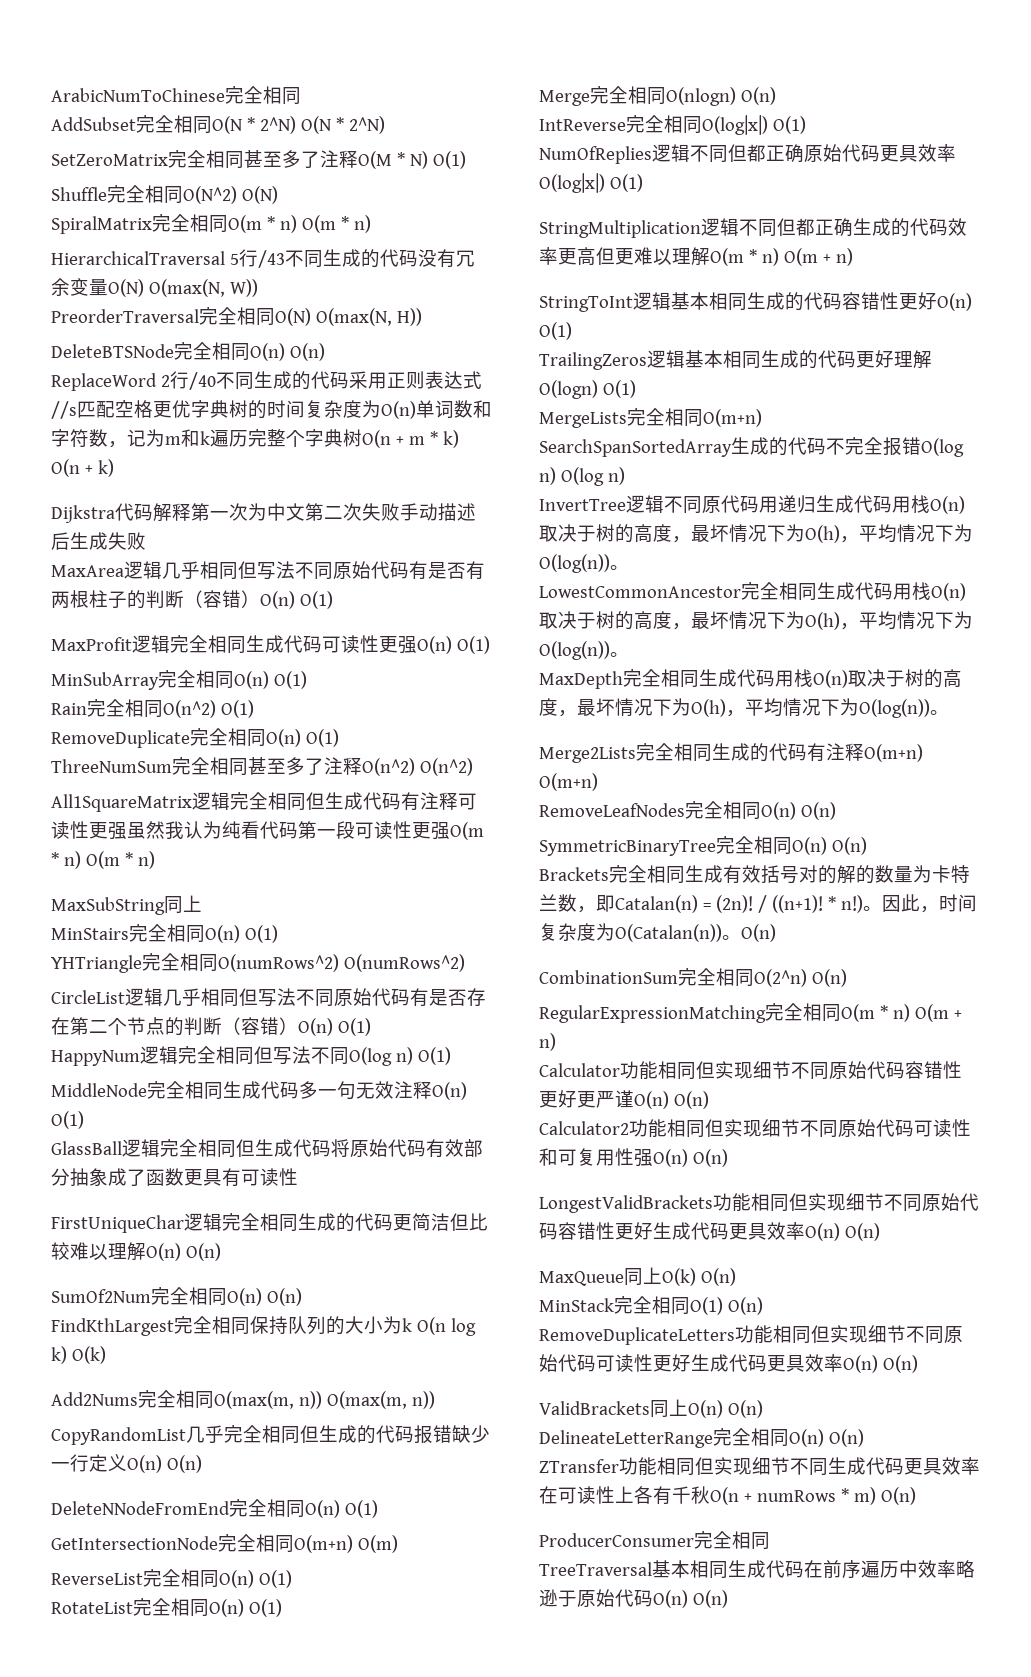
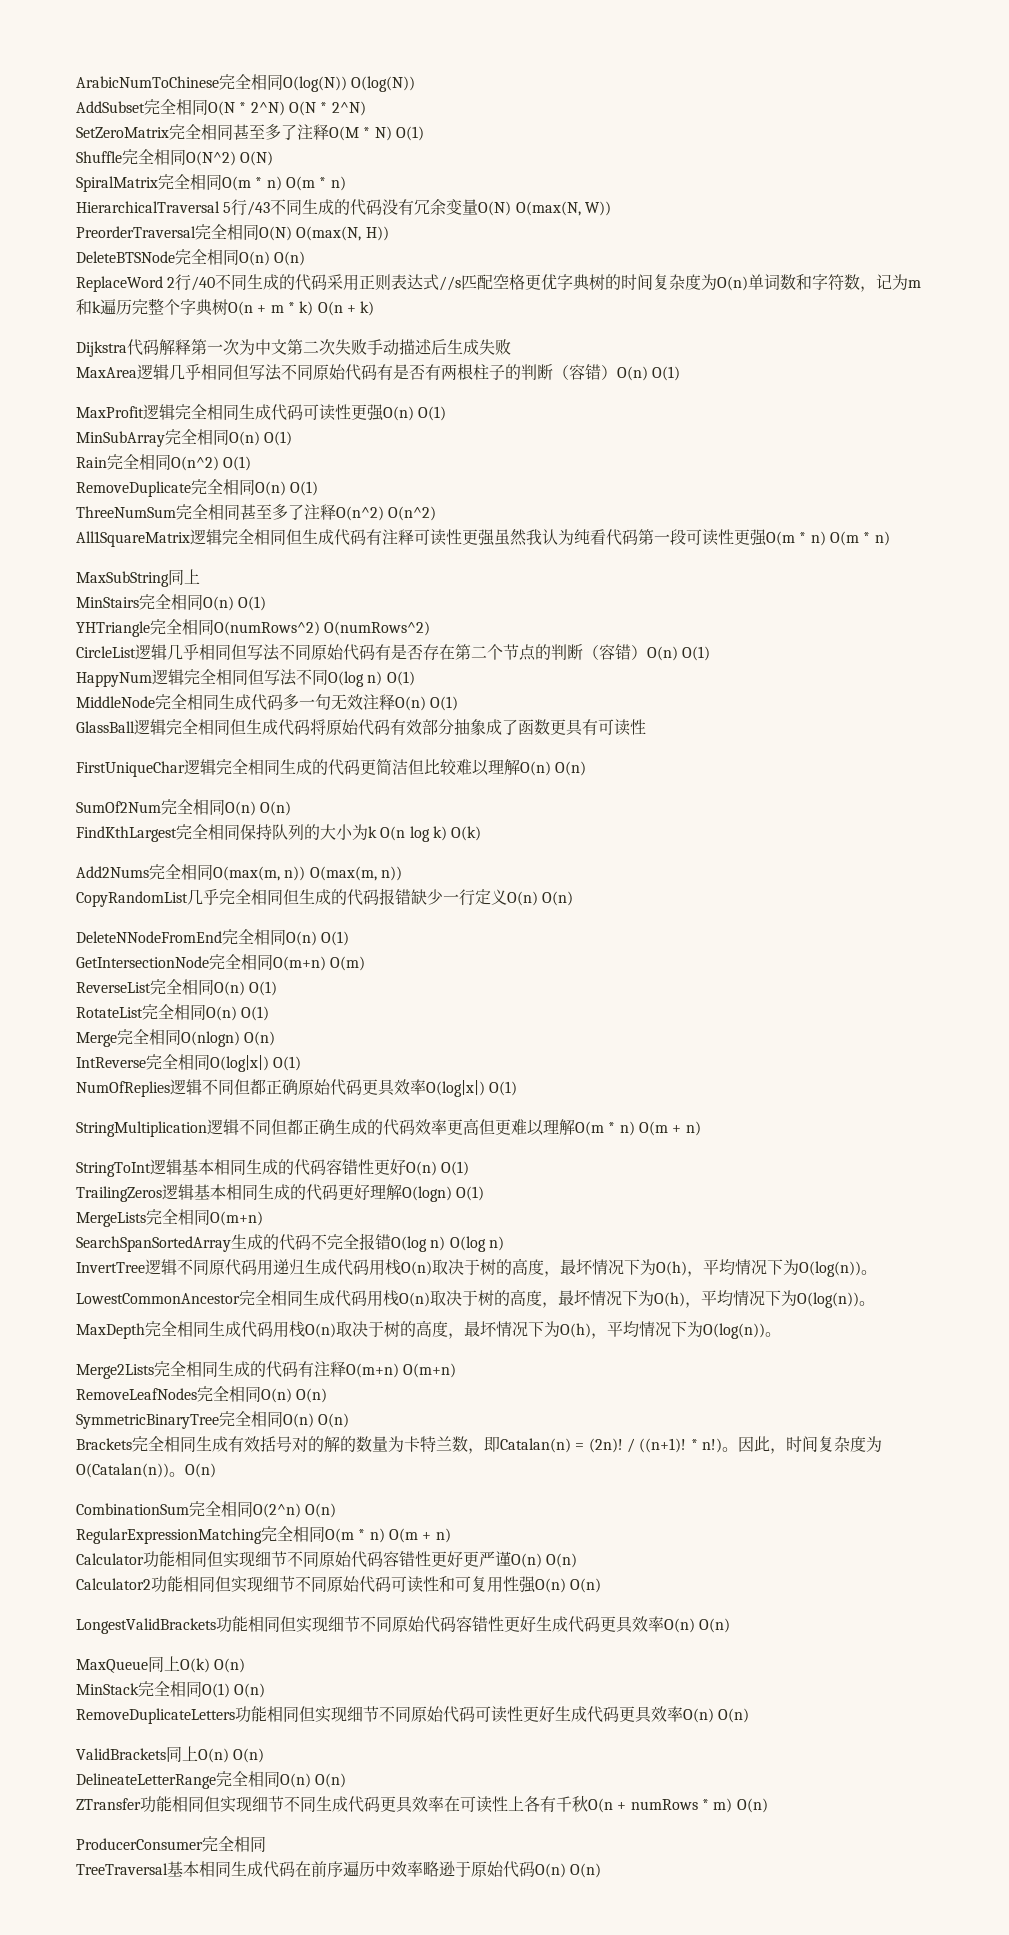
- ArabicNumToChinese完全相同
+ ArabicNumToChinese完全相同O(log(N)) O(log(N))

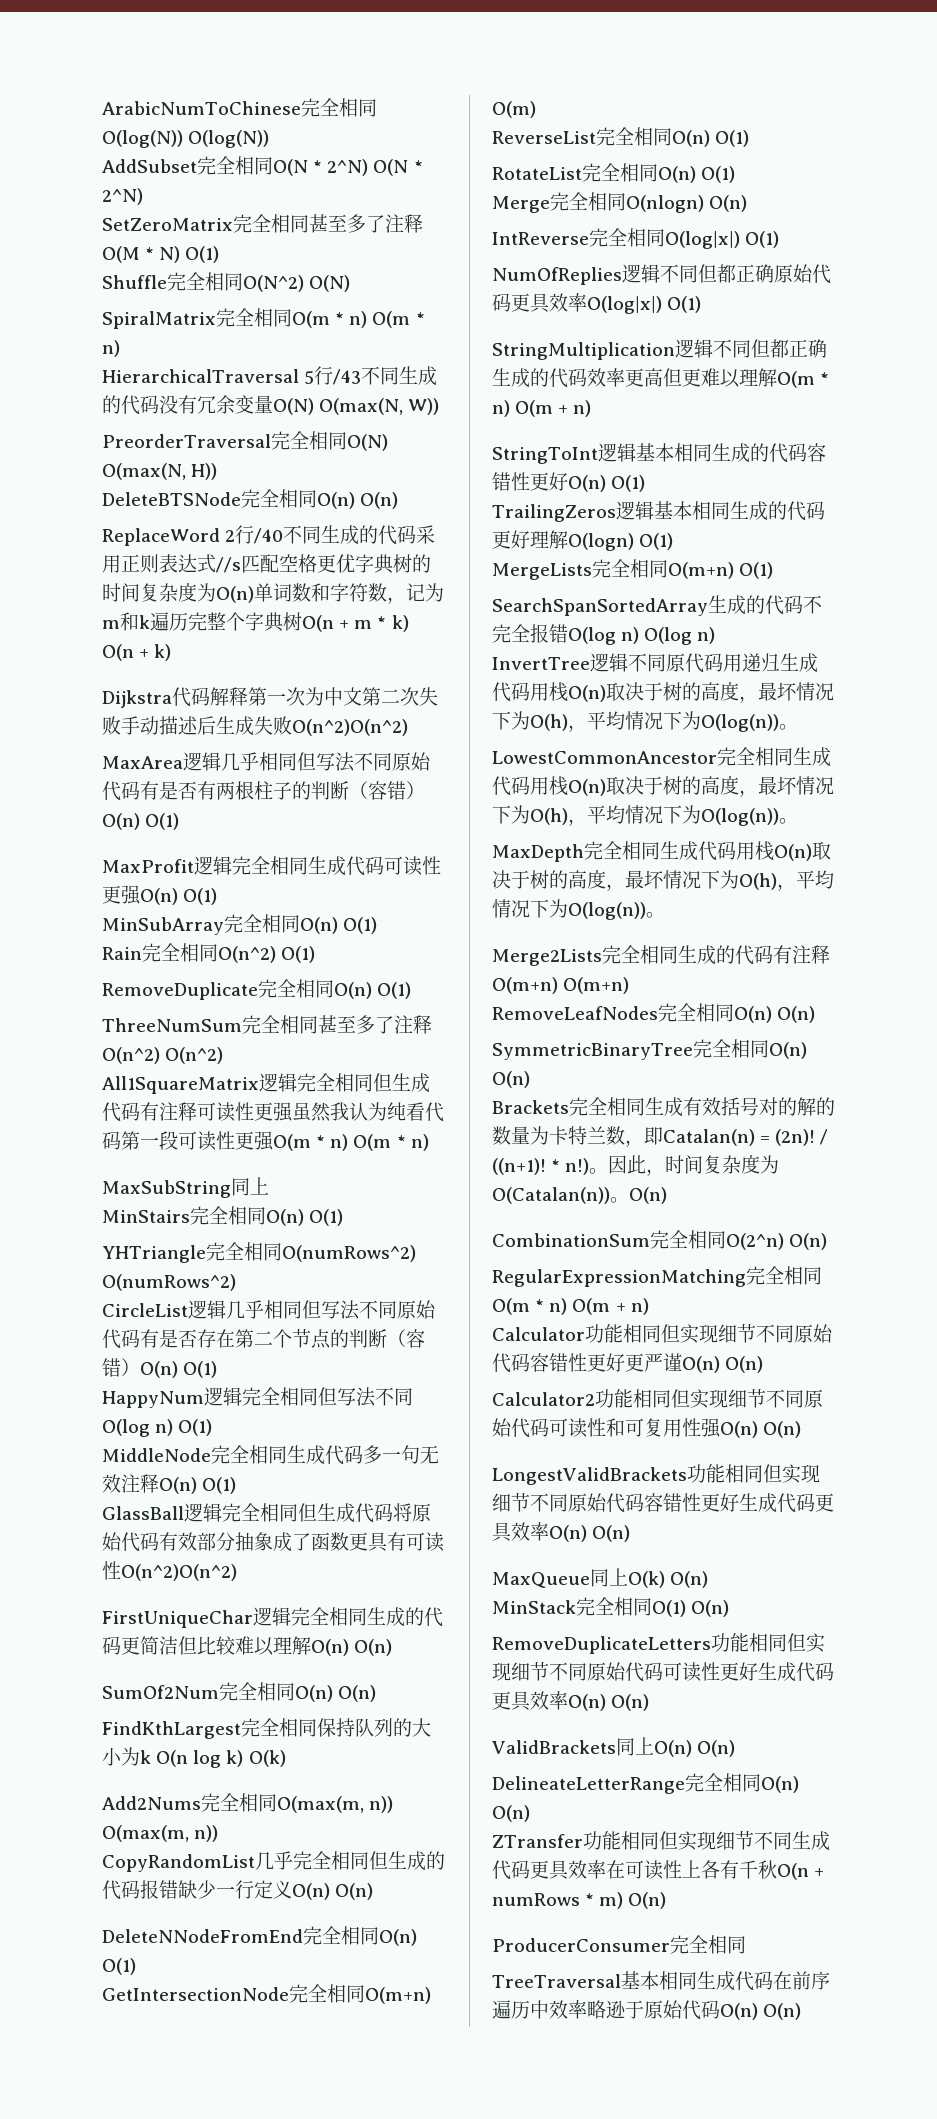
- Dijkstra代码解释第一次为中文第二次失败手动描述后生成失败
+ Dijkstra代码解释第一次为中文第二次失败手动描述后生成失败O(n^2)O(n^2)
- GlassBall逻辑完全相同但生成代码将原始代码有效部分抽象成了函数更具有可读性
+ GlassBall逻辑完全相同但生成代码将原始代码有效部分抽象成了函数更具有可读性O(n^2)O(n^2)
- MergeLists完全相同O(m+n)
+ MergeLists完全相同O(m+n) O(1)

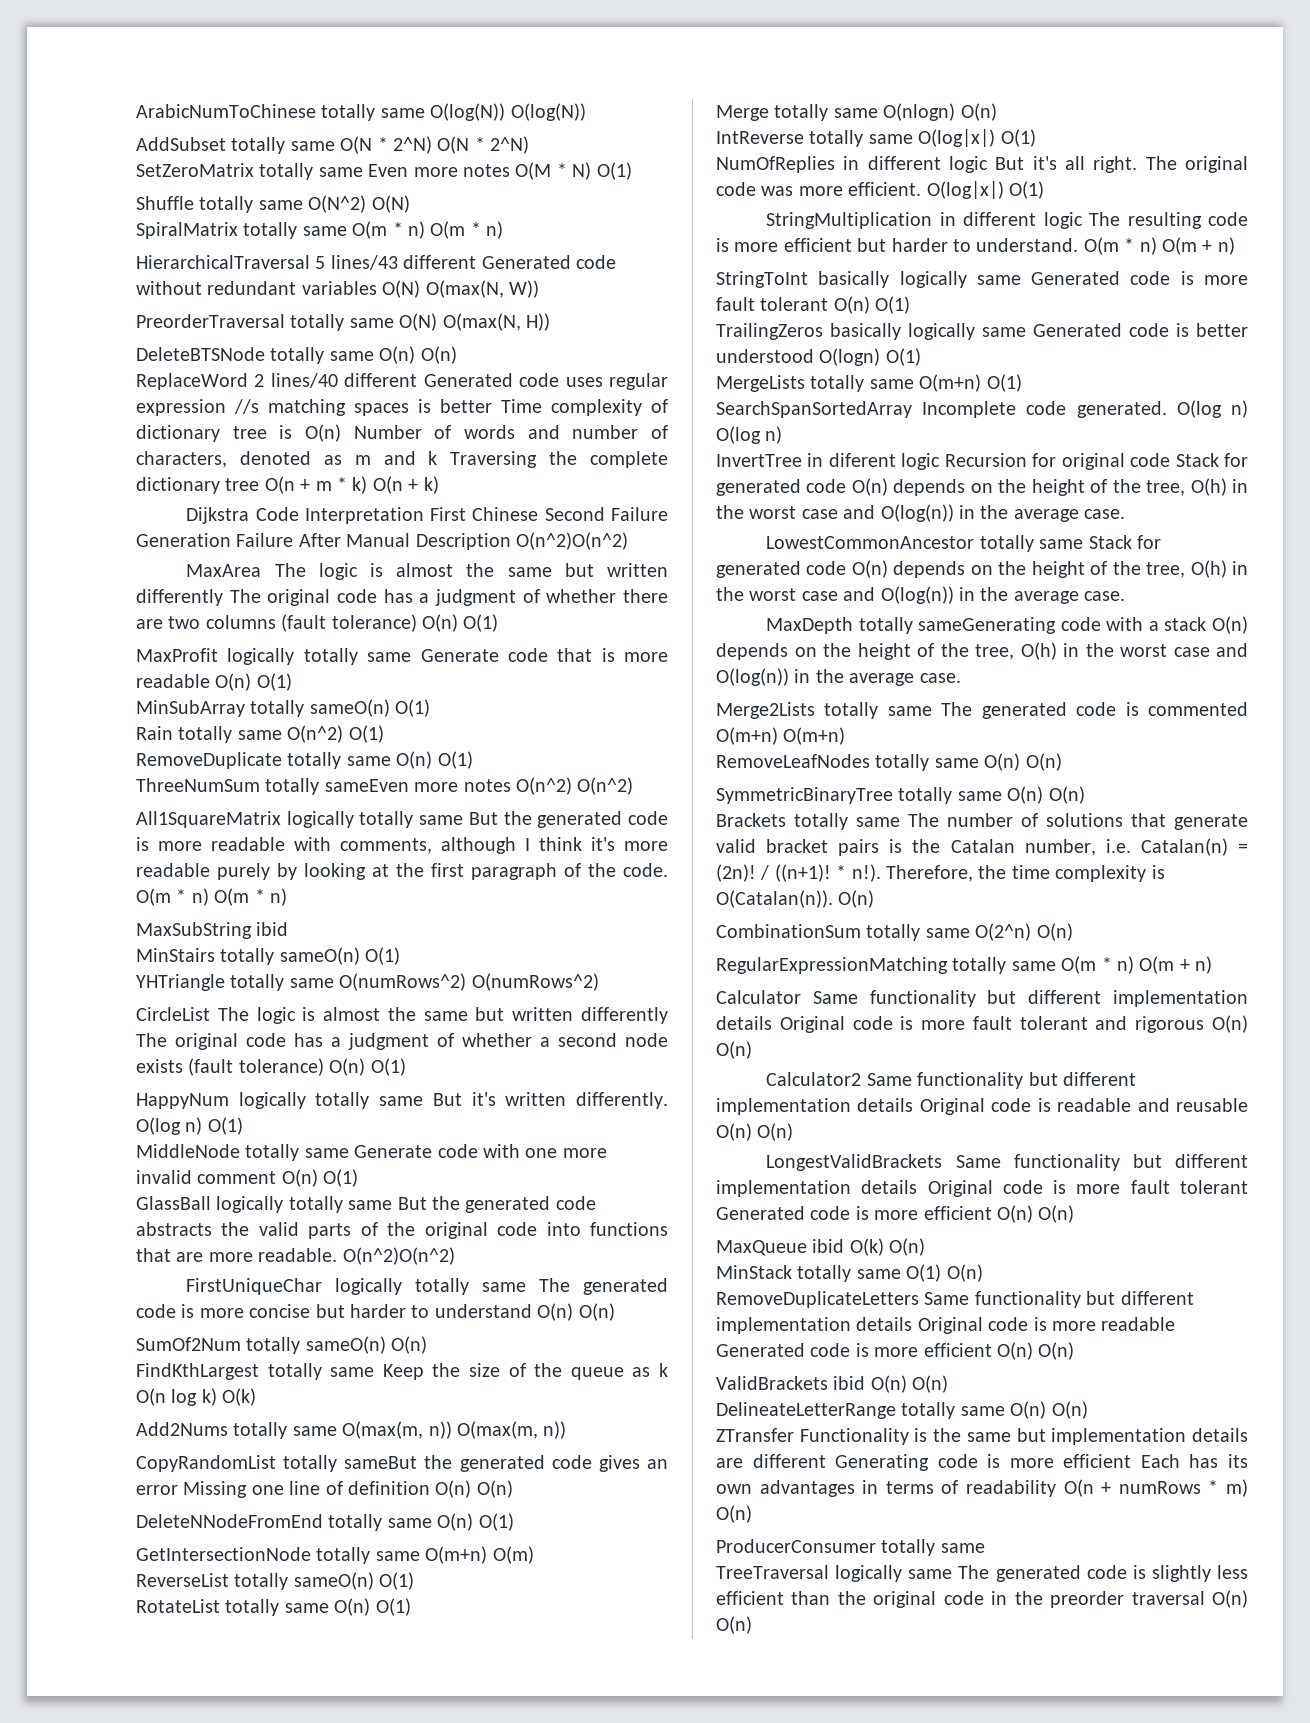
- ArabicNumToChinese完全相同O(log(N)) O(log(N))
+ ArabicNumToChinese totally same O(log(N)) O(log(N))
- AddSubset完全相同O(N * 2^N) O(N * 2^N)
+ AddSubset totally same O(N * 2^N) O(N * 2^N)
- SetZeroMatrix完全相同甚至多了注释O(M * N) O(1)
+ SetZeroMatrix totally same Even more notes O(M * N) O(1)
- Shuffle完全相同O(N^2) O(N)
+ Shuffle totally same O(N^2) O(N)
- SpiralMatrix完全相同O(m * n) O(m * n)
+ SpiralMatrix totally same O(m * n) O(m * n)
- HierarchicalTraversal 5行/43不同生成的代码没有冗余变量O(N) O(max(N, W))
+ HierarchicalTraversal 5 lines/43 different Generated code without redundant variables O(N) O(max(N, W))
- PreorderTraversal完全相同O(N) O(max(N, H))
+ PreorderTraversal totally same O(N) O(max(N, H))
- DeleteBTSNode完全相同O(n) O(n)
+ DeleteBTSNode totally same O(n) O(n)
- ReplaceWord 2行/40不同生成的代码采用正则表达式//s匹配空格更优字典树的时间复杂度为O(n)单词数和字符数，记为m和k遍历完整个字典树O(n + m * k) O(n + k)
+ ReplaceWord 2 lines/40 different Generated code uses regular expression //s matching spaces is better Time complexity of dictionary tree is O(n) Number of words and number of characters, denoted as m and k Traversing the complete dictionary tree O(n + m * k) O(n + k)
- Dijkstra代码解释第一次为中文第二次失败手动描述后生成失败O(n^2)O(n^2)
- MaxArea逻辑几乎相同但写法不同原始代码有是否有两根柱子的判断（容错）O(n) O(1)
- MaxProfit逻辑完全相同生成代码可读性更强O(n) O(1)
+ Dijkstra Code Interpretation First Chinese Second Failure Generation Failure After Manual Description O(n^2)O(n^2)
+ MaxArea The logic is almost the same but written differently The original code has a judgment of whether there are two columns (fault tolerance) O(n) O(1)
+ MaxProfit logically totally same Generate code that is more readable O(n) O(1)
- MinSubArray完全相同O(n) O(1)
+ MinSubArray totally sameO(n) O(1)
- Rain完全相同O(n^2) O(1)
+ Rain totally same O(n^2) O(1)
- RemoveDuplicate完全相同O(n) O(1)
+ RemoveDuplicate totally same O(n) O(1)
- ThreeNumSum完全相同甚至多了注释O(n^2) O(n^2)
- All1SquareMatrix逻辑完全相同但生成代码有注释可读性更强虽然我认为纯看代码第一段可读性更强O(m * n) O(m * n)
+ ThreeNumSum totally sameEven more notes O(n^2) O(n^2)
+ All1SquareMatrix logically totally same But the generated code is more readable with comments, although I think it's more readable purely by looking at the first paragraph of the code. O(m * n) O(m * n)
- MaxSubString同上
+ MaxSubString ibid
- MinStairs完全相同O(n) O(1)
+ MinStairs totally sameO(n) O(1)
- YHTriangle完全相同O(numRows^2) O(numRows^2)
+ YHTriangle totally same O(numRows^2) O(numRows^2)
- CircleList逻辑几乎相同但写法不同原始代码有是否存在第二个节点的判断（容错）O(n) O(1)
- HappyNum逻辑完全相同但写法不同O(log n) O(1)
- MiddleNode完全相同生成代码多一句无效注释O(n) O(1)
- GlassBall逻辑完全相同但生成代码将原始代码有效部分抽象成了函数更具有可读性O(n^2)O(n^2)
- FirstUniqueChar逻辑完全相同生成的代码更简洁但比较难以理解O(n) O(n)
+ CircleList The logic is almost the same but written differently The original code has a judgment of whether a second node exists (fault tolerance) O(n) O(1)
+ HappyNum logically totally same But it's written differently. O(log n) O(1)
+ MiddleNode totally same Generate code with one more invalid comment O(n) O(1)
+ GlassBall logically totally same But the generated code abstracts the valid parts of the original code into functions that are more readable. O(n^2)O(n^2)
+ FirstUniqueChar logically totally same The generated code is more concise but harder to understand O(n) O(n)
- SumOf2Num完全相同O(n) O(n)
+ SumOf2Num totally sameO(n) O(n)
- FindKthLargest完全相同保持队列的大小为k O(n log k) O(k)
+ FindKthLargest totally same Keep the size of the queue as k O(n log k) O(k)
- Add2Nums完全相同O(max(m, n)) O(max(m, n))
+ Add2Nums totally same O(max(m, n)) O(max(m, n))
- CopyRandomList几乎完全相同但生成的代码报错缺少一行定义O(n) O(n)
+ CopyRandomList totally sameBut the generated code gives an error Missing one line of definition O(n) O(n)
- DeleteNNodeFromEnd完全相同O(n) O(1)
+ DeleteNNodeFromEnd totally same O(n) O(1)
- GetIntersectionNode完全相同O(m+n) O(m)
+ GetIntersectionNode totally same O(m+n) O(m)
- ReverseList完全相同O(n) O(1)
+ ReverseList totally sameO(n) O(1)
- RotateList完全相同O(n) O(1)
+ RotateList totally same O(n) O(1)
- Merge完全相同O(nlogn) O(n)
+ Merge totally same O(nlogn) O(n)
- IntReverse完全相同O(log|x|) O(1)
+ IntReverse totally same O(log|x|) O(1)
- NumOfReplies逻辑不同但都正确原始代码更具效率O(log|x|) O(1)
- StringMultiplication逻辑不同但都正确生成的代码效率更高但更难以理解O(m * n) O(m + n)
+ NumOfReplies in different logic But it's all right. The original code was more efficient. O(log|x|) O(1)
+ StringMultiplication in different logic The resulting code is more efficient but harder to understand. O(m * n) O(m + n)
- StringToInt逻辑基本相同生成的代码容错性更好O(n) O(1)
- TrailingZeros逻辑基本相同生成的代码更好理解O(logn) O(1)
+ StringToInt basically logically same Generated code is more fault tolerant O(n) O(1)
+ TrailingZeros basically logically same Generated code is better understood O(logn) O(1)
- MergeLists完全相同O(m+n) O(1)
+ MergeLists totally same O(m+n) O(1)
- SearchSpanSortedArray生成的代码不完全报错O(log n) O(log n)
+ SearchSpanSortedArray Incomplete code generated. O(log n) O(log n)
- InvertTree逻辑不同原代码用递归生成代码用栈O(n)取决于树的高度，最坏情况下为O(h)，平均情况下为O(log(n))。
- LowestCommonAncestor完全相同生成代码用栈O(n)取决于树的高度，最坏情况下为O(h)，平均情况下为O(log(n))。
- MaxDepth完全相同生成代码用栈O(n)取决于树的高度，最坏情况下为O(h)，平均情况下为O(log(n))。
- Merge2Lists完全相同生成的代码有注释O(m+n) O(m+n)
+ InvertTree in diferent logic Recursion for original code Stack for generated code O(n) depends on the height of the tree, O(h) in the worst case and O(log(n)) in the average case.
+ LowestCommonAncestor totally same Stack for generated code O(n) depends on the height of the tree, O(h) in the worst case and O(log(n)) in the average case.
+ MaxDepth totally sameGenerating code with a stack O(n) depends on the height of the tree, O(h) in the worst case and O(log(n)) in the average case.
+ Merge2Lists totally same The generated code is commented O(m+n) O(m+n)
- RemoveLeafNodes完全相同O(n) O(n)
+ RemoveLeafNodes totally same O(n) O(n)
- SymmetricBinaryTree完全相同O(n) O(n)
+ SymmetricBinaryTree totally same O(n) O(n)
- Brackets完全相同生成有效括号对的解的数量为卡特兰数，即Catalan(n) = (2n)!
+ Brackets totally same The number of solutions that generate valid bracket pairs is the Catalan number, i.e. Catalan(n) = (2n)!
- * n!)。因此，时间复杂度为O(Catalan(n))。
+ * n!). Therefore, the time complexity is O(Catalan(n)).
- CombinationSum完全相同O(2^n) O(n)
+ CombinationSum totally same O(2^n) O(n)
- RegularExpressionMatching完全相同O(m * n) O(m + n)
+ RegularExpressionMatching totally same O(m * n) O(m + n)
- Calculator功能相同但实现细节不同原始代码容错性更好更严谨O(n) O(n)
- Calculator2功能相同但实现细节不同原始代码可读性和可复用性强O(n) O(n)
- LongestValidBrackets功能相同但实现细节不同原始代码容错性更好生成代码更具效率O(n) O(n)
+ Calculator Same functionality but different implementation details Original code is more fault tolerant and rigorous O(n) O(n)
+ Calculator2 Same functionality but different implementation details Original code is readable and reusable O(n) O(n)
+ LongestValidBrackets Same functionality but different implementation details Original code is more fault tolerant Generated code is more efficient O(n) O(n)
- MaxQueue同上O(k) O(n)
+ MaxQueue ibid O(k) O(n)
- MinStack完全相同O(1) O(n)
+ MinStack totally same O(1) O(n)
- RemoveDuplicateLetters功能相同但实现细节不同原始代码可读性更好生成代码更具效率O(n) O(n)
+ RemoveDuplicateLetters Same functionality but different implementation details Original code is more readable Generated code is more efficient O(n) O(n)
- ValidBrackets同上O(n) O(n)
+ ValidBrackets ibid O(n) O(n)
- DelineateLetterRange完全相同O(n) O(n)
+ DelineateLetterRange totally same O(n) O(n)
- ZTransfer功能相同但实现细节不同生成代码更具效率在可读性上各有千秋O(n + numRows * m) O(n)
+ ZTransfer Functionality is the same but implementation details are different Generating code is more efficient Each has its own advantages in terms of readability O(n + numRows * m) O(n)
- ProducerConsumer完全相同
+ ProducerConsumer totally same
- TreeTraversal基本相同生成代码在前序遍历中效率略逊于原始代码O(n) O(n)
+ TreeTraversal logically same The generated code is slightly less efficient than the original code in the preorder traversal O(n) O(n)

